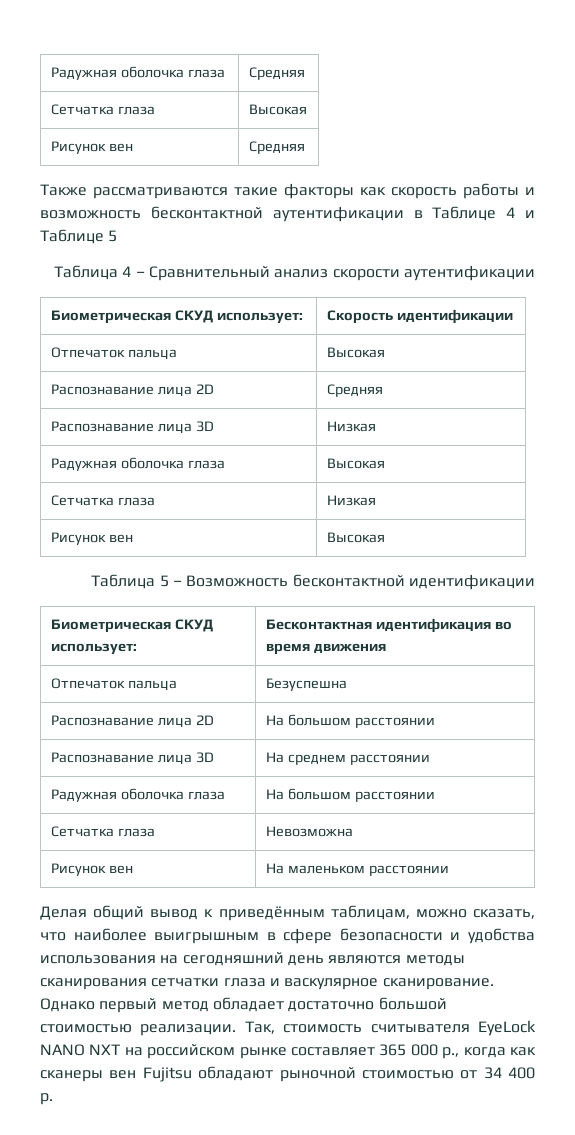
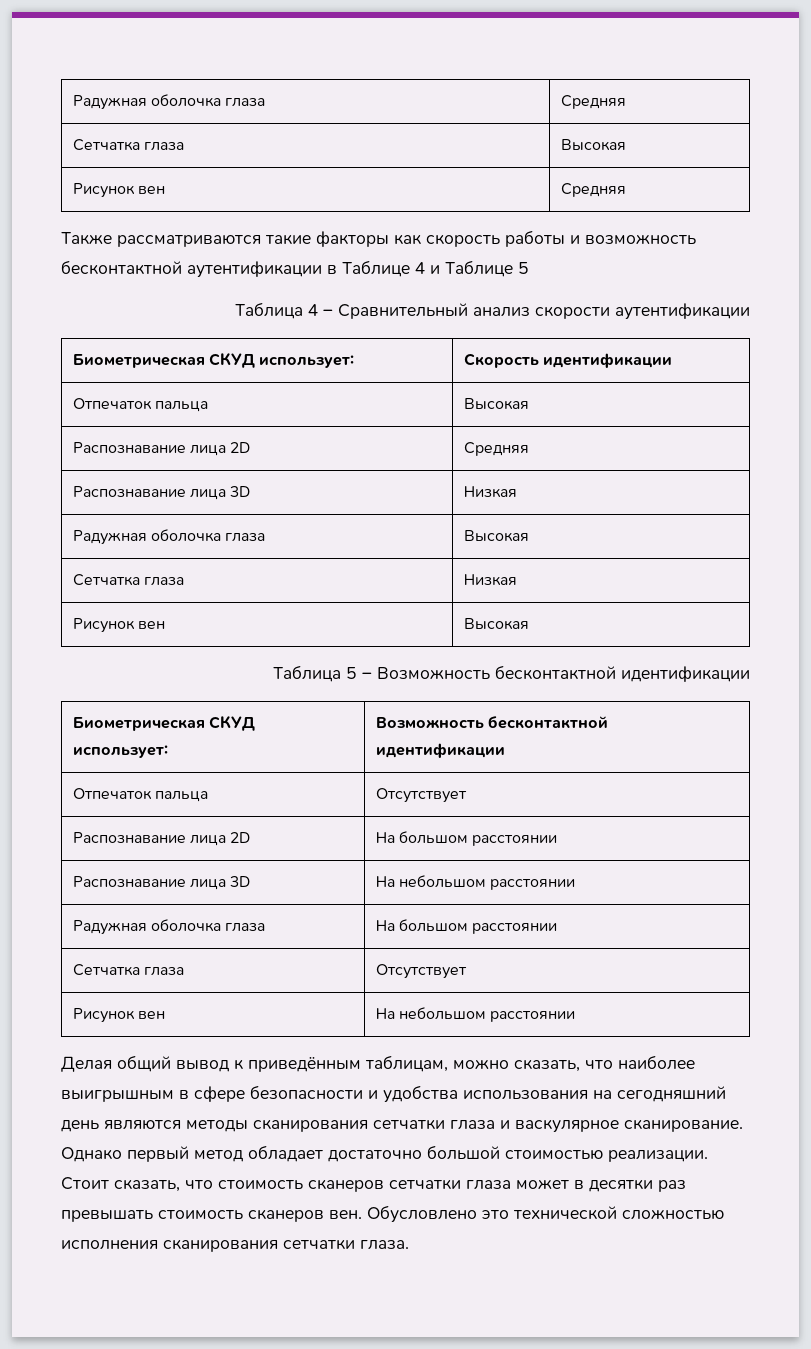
- Биометрическая СКУД использует: | Бесконтактная идентификация во время движения
- Отпечаток пальца | Безуспешна
+ Биометрическая СКУД использует: | Возможность бесконтактной идентификации
+ Отпечаток пальца | Отсутствует
- Распознавание лица 3D | На среднем расстоянии
+ Распознавание лица 3D | На небольшом расстоянии
- Сетчатка глаза | Невозможна
+ Сетчатка глаза | Отсутствует
- Рисунок вен | На маленьком расстоянии
+ Рисунок вен | На небольшом расстоянии
- Так, стоимость считывателя EyeLock NANO NXT на российском рынке составляет 365 000 р., когда как сканеры вен Fujitsu обладают рыночной стоимостью от 34 400 р.
+ Стоит сказать, что стоимость сканеров сетчатки глаза может в десятки раз превышать стоимость сканеров вен. Обусловлено это технической сложностью исполнения сканирования сетчатки глаза.

